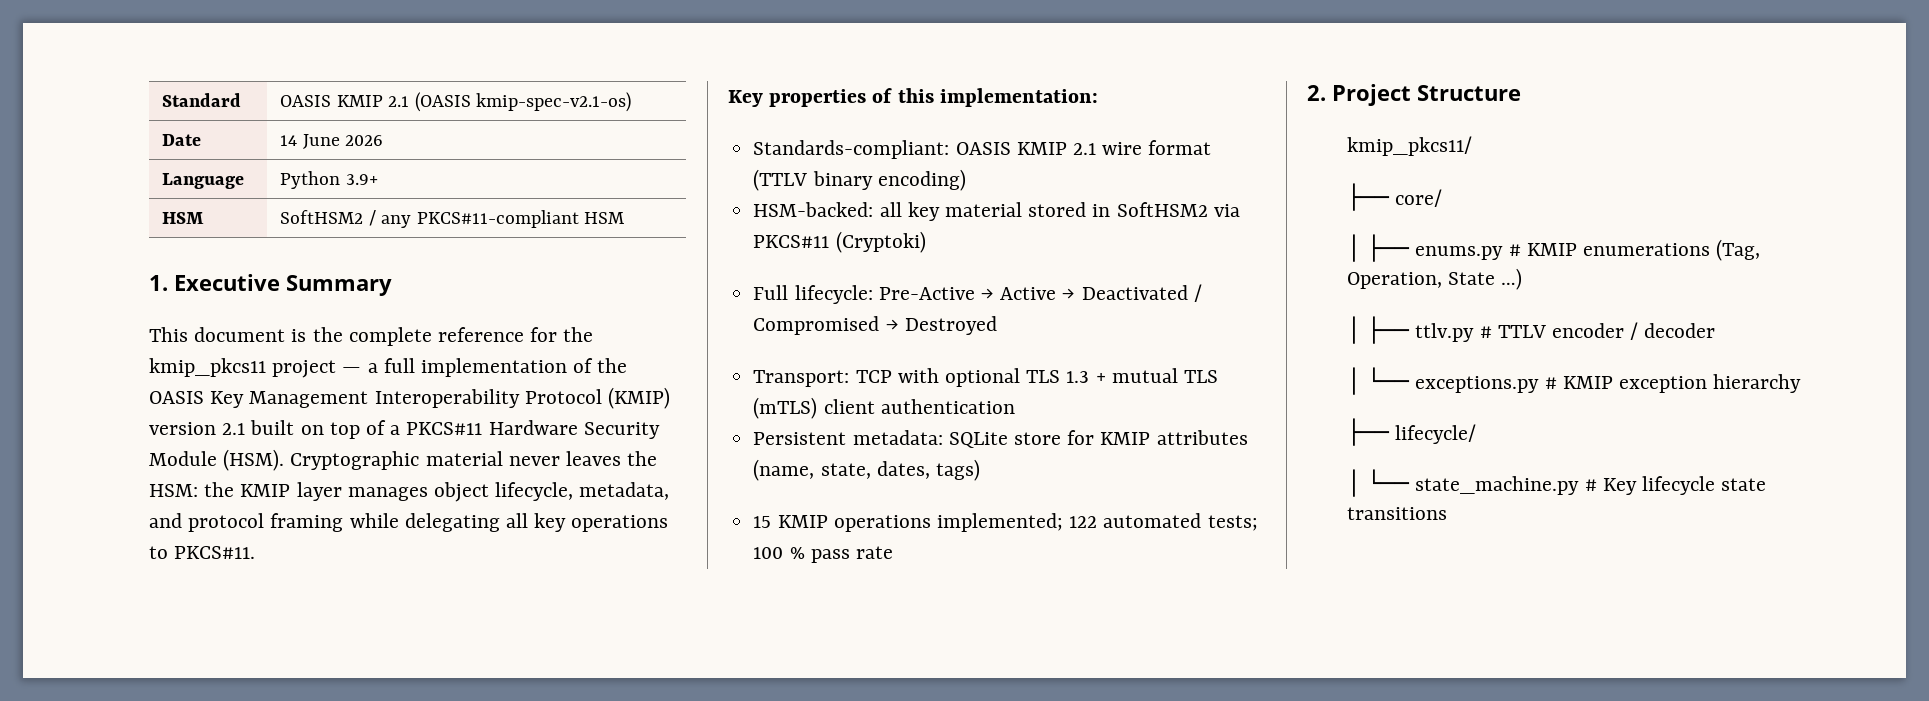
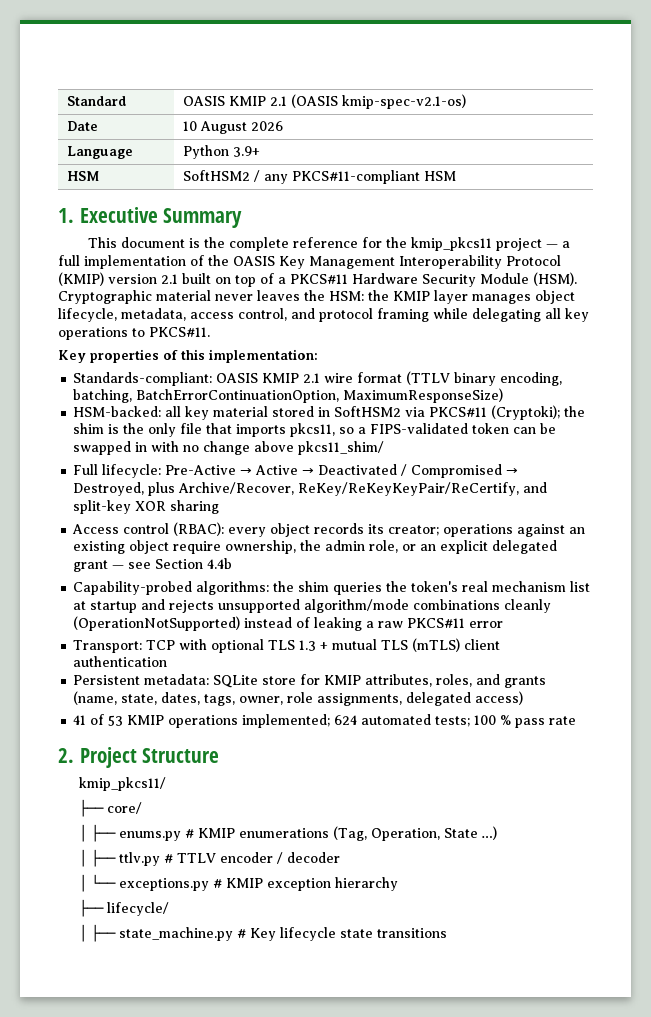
- Date | 14 June 2026
+ Date | 10 August 2026
- Cryptographic material never leaves the HSM: the KMIP layer manages object lifecycle, metadata, and protocol framing while delegating all key operations to PKCS#11.
+ Cryptographic material never leaves the HSM: the KMIP layer manages object lifecycle, metadata, access control, and protocol framing while delegating all key operations to PKCS#11.
- Standards-compliant: OASIS KMIP 2.1 wire format (TTLV binary encoding)
+ Standards-compliant: OASIS KMIP 2.1 wire format (TTLV binary encoding, batching, BatchErrorContinuationOption, MaximumResponseSize)
- HSM-backed: all key material stored in SoftHSM2 via PKCS#11 (Cryptoki)
+ HSM-backed: all key material stored in SoftHSM2 via PKCS#11 (Cryptoki); the shim is the only file that imports pkcs11, so a FIPS-validated token can be swapped in with no change above pkcs11_shim/
- Full lifecycle: Pre-Active → Active → Deactivated / Compromised → Destroyed
+ Full lifecycle: Pre-Active → Active → Deactivated / Compromised → Destroyed, plus Archive/Recover, ReKey/ReKeyKeyPair/ReCertify, and split-key XOR sharing
+ Access control (RBAC): every object records its creator; operations against an existing object require ownership, the admin role, or an explicit delegated grant — see Section 4.4b
+ Capability-probed algorithms: the shim queries the token's real mechanism list at startup and rejects unsupported algorithm/mode combinations cleanly (OperationNotSupported) instead of leaking a raw PKCS#11 error
- Persistent metadata: SQLite store for KMIP attributes (name, state, dates, tags)
- 15 KMIP operations implemented; 122 automated tests; 100 % pass rate
+ Persistent metadata: SQLite store for KMIP attributes, roles, and grants (name, state, dates, tags, owner, role assignments, delegated access)
+ 41 of 53 KMIP operations implemented; 624 automated tests; 100 % pass rate
- │ └── state_machine.py # Key lifecycle state transitions
+ │ ├── state_machine.py # Key lifecycle state transitions

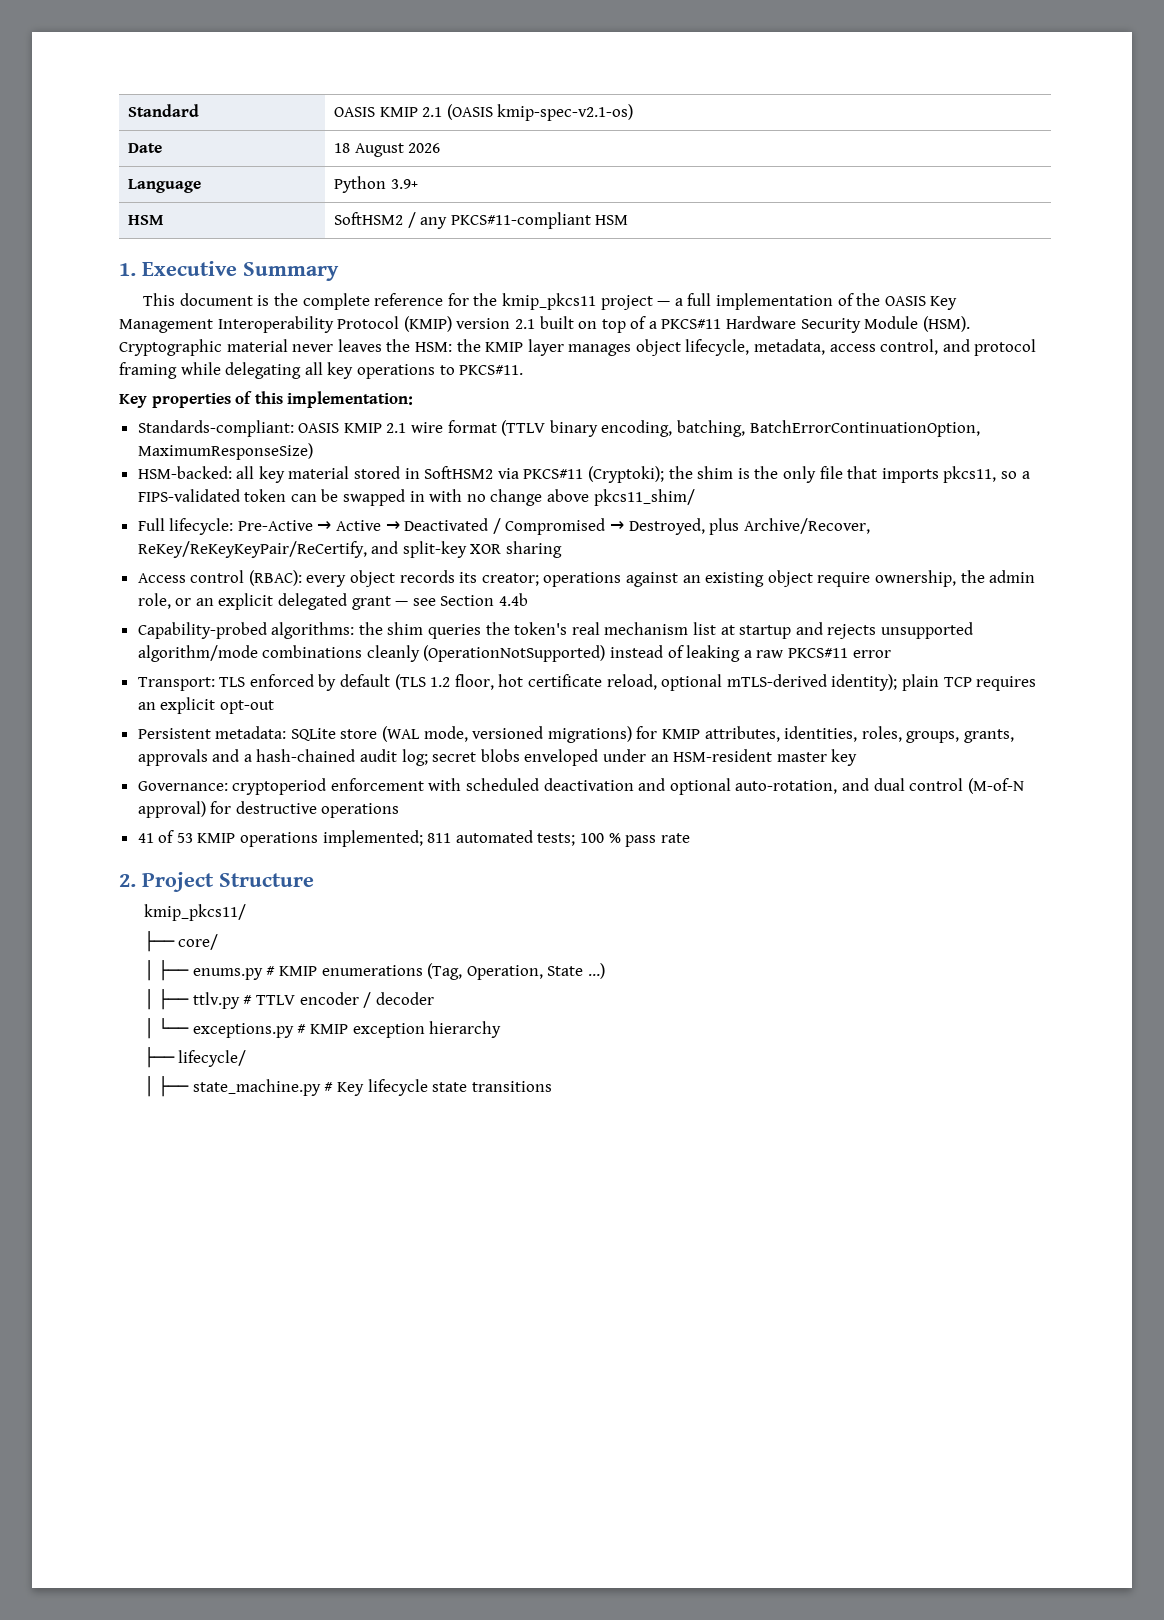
- Date | 10 August 2026
+ Date | 18 August 2026
- Transport: TCP with optional TLS 1.3 + mutual TLS (mTLS) client authentication
- Persistent metadata: SQLite store for KMIP attributes, roles, and grants (name, state, dates, tags, owner, role assignments, delegated access)
+ Transport: TLS enforced by default (TLS 1.2 floor, hot certificate reload, optional mTLS-derived identity); plain TCP requires an explicit opt-out
+ Persistent metadata: SQLite store (WAL mode, versioned migrations) for KMIP attributes, identities, roles, groups, grants, approvals and a hash-chained audit log; secret blobs enveloped under an HSM-resident master key
+ Governance: cryptoperiod enforcement with scheduled deactivation and optional auto-rotation, and dual control (M-of-N approval) for destructive operations
- 41 of 53 KMIP operations implemented; 624 automated tests; 100 % pass rate
+ 41 of 53 KMIP operations implemented; 811 automated tests; 100 % pass rate

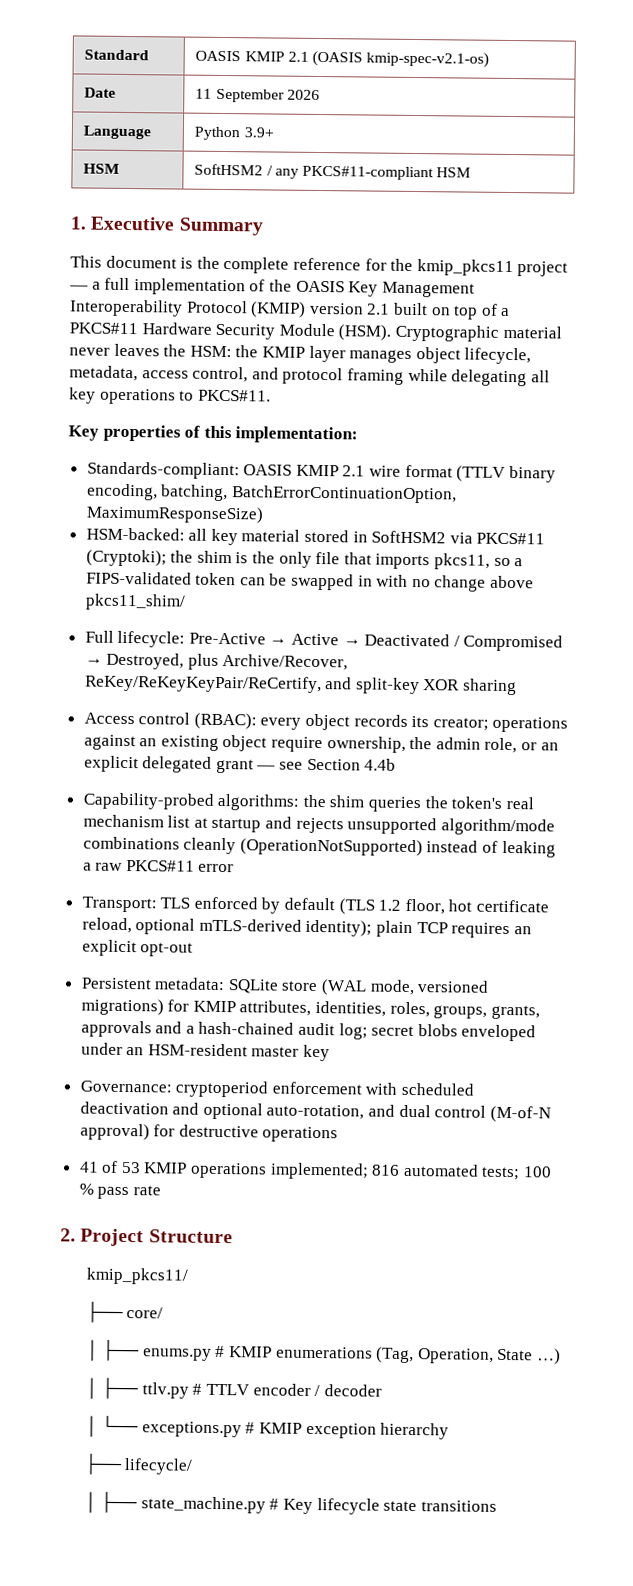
- Date | 18 August 2026
+ Date | 11 September 2026
- 41 of 53 KMIP operations implemented; 811 automated tests; 100 % pass rate
+ 41 of 53 KMIP operations implemented; 816 automated tests; 100 % pass rate

